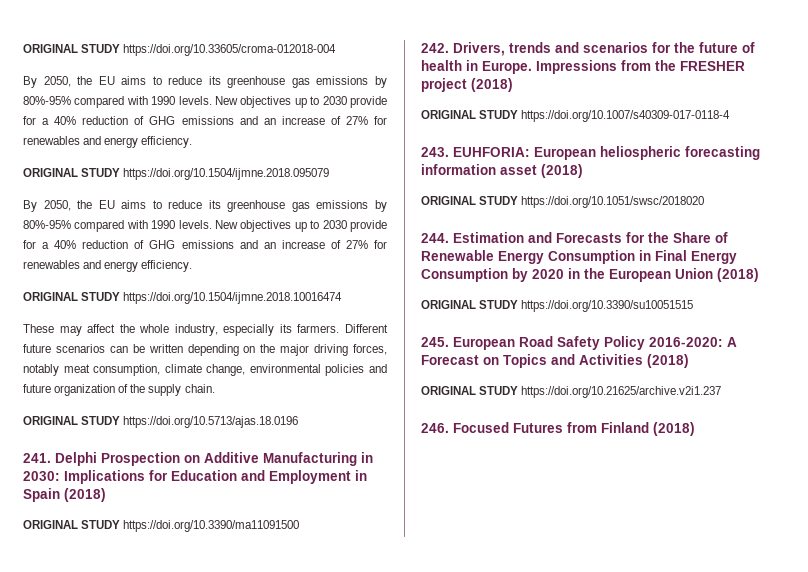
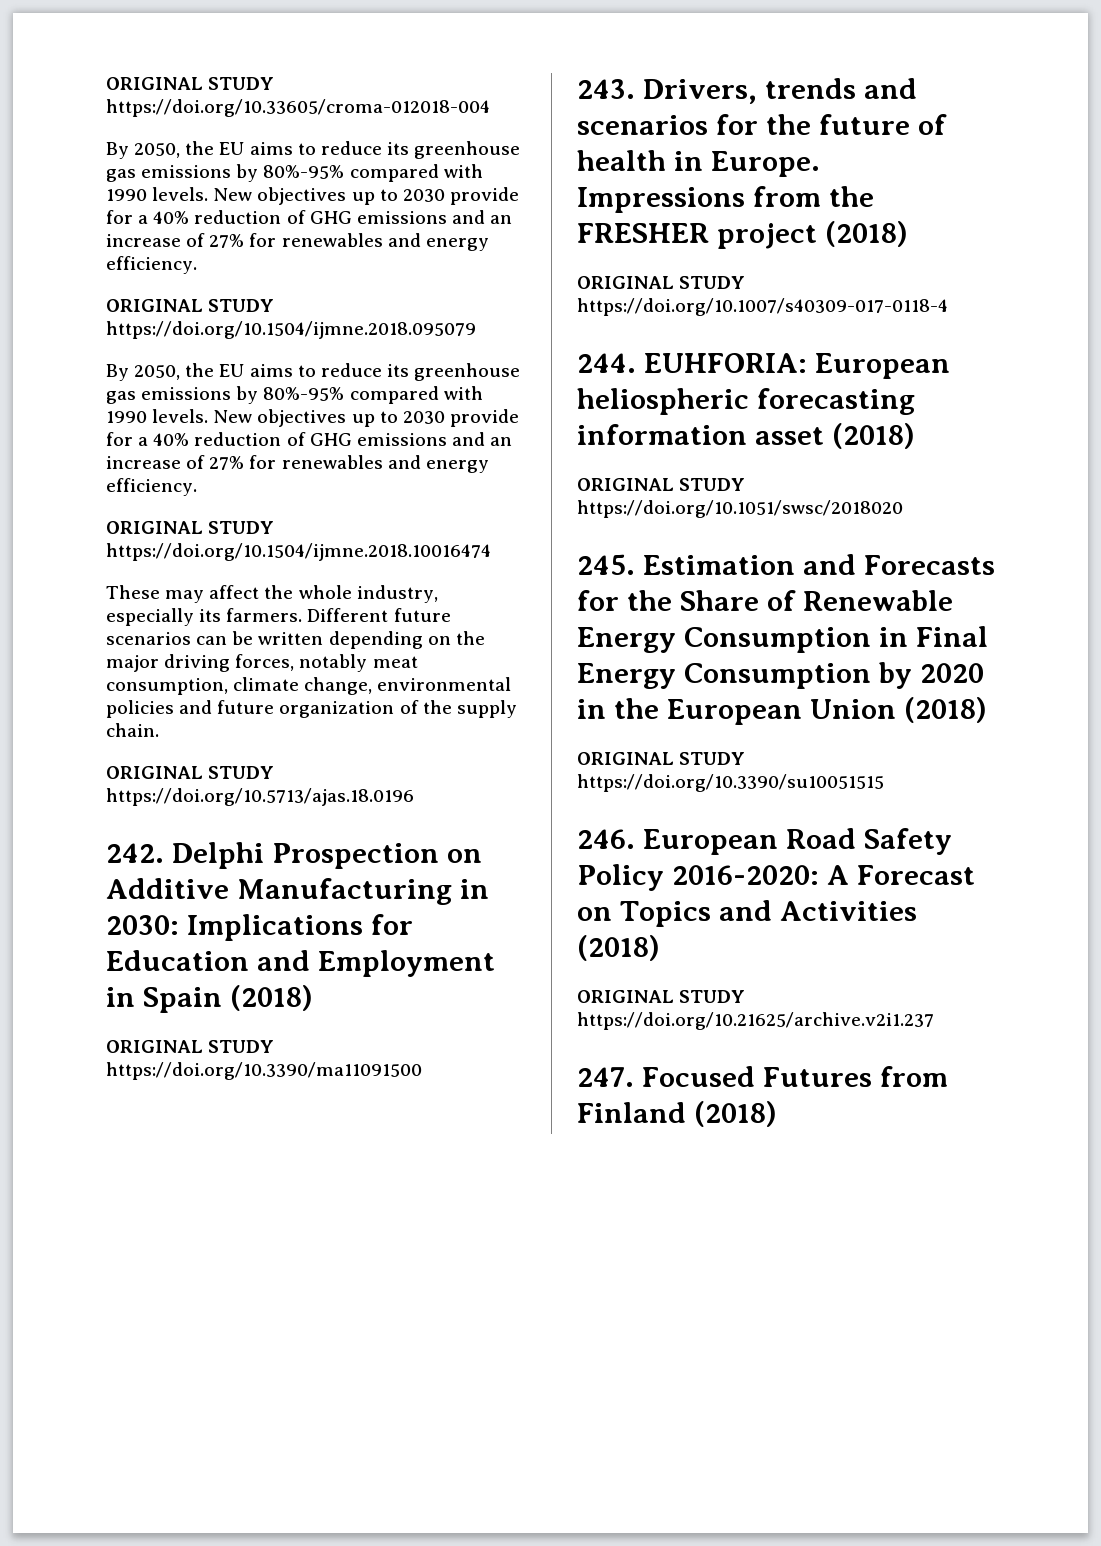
- 241. Delphi Prospection on Additive Manufacturing in 2030: Implications for Education and Employment in Spain (2018)
+ 242. Delphi Prospection on Additive Manufacturing in 2030: Implications for Education and Employment in Spain (2018)
- 242. Drivers, trends and scenarios for the future of health in Europe.
+ 243. Drivers, trends and scenarios for the future of health in Europe.
- 243. EUHFORIA: European heliospheric forecasting information asset (2018)
+ 244. EUHFORIA: European heliospheric forecasting information asset (2018)
- 244. Estimation and Forecasts for the Share of Renewable Energy Consumption in Final Energy Consumption by 2020 in the European Union (2018)
+ 245. Estimation and Forecasts for the Share of Renewable Energy Consumption in Final Energy Consumption by 2020 in the European Union (2018)
- 245. European Road Safety Policy 2016-2020: A Forecast on Topics and Activities (2018)
+ 246. European Road Safety Policy 2016-2020: A Forecast on Topics and Activities (2018)
- 246. Focused Futures from Finland (2018)
+ 247. Focused Futures from Finland (2018)

